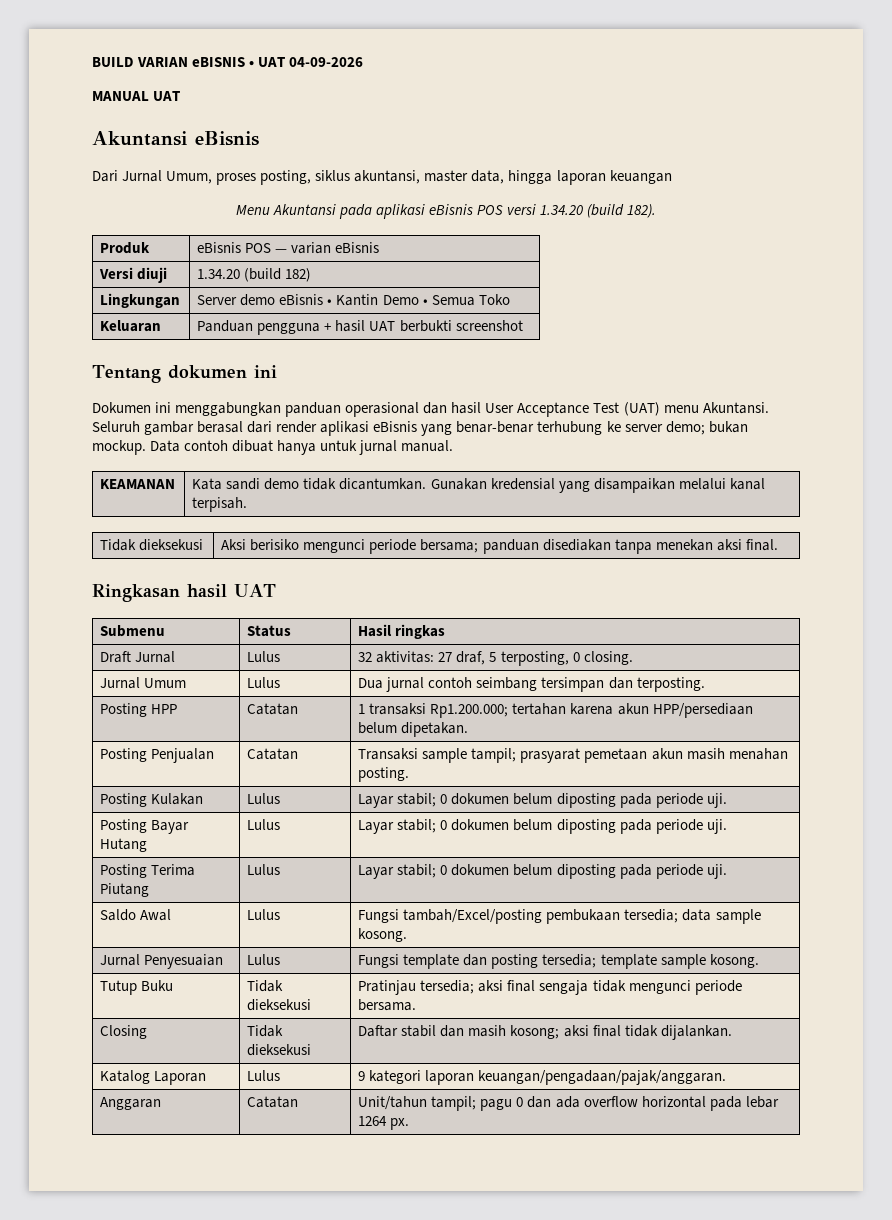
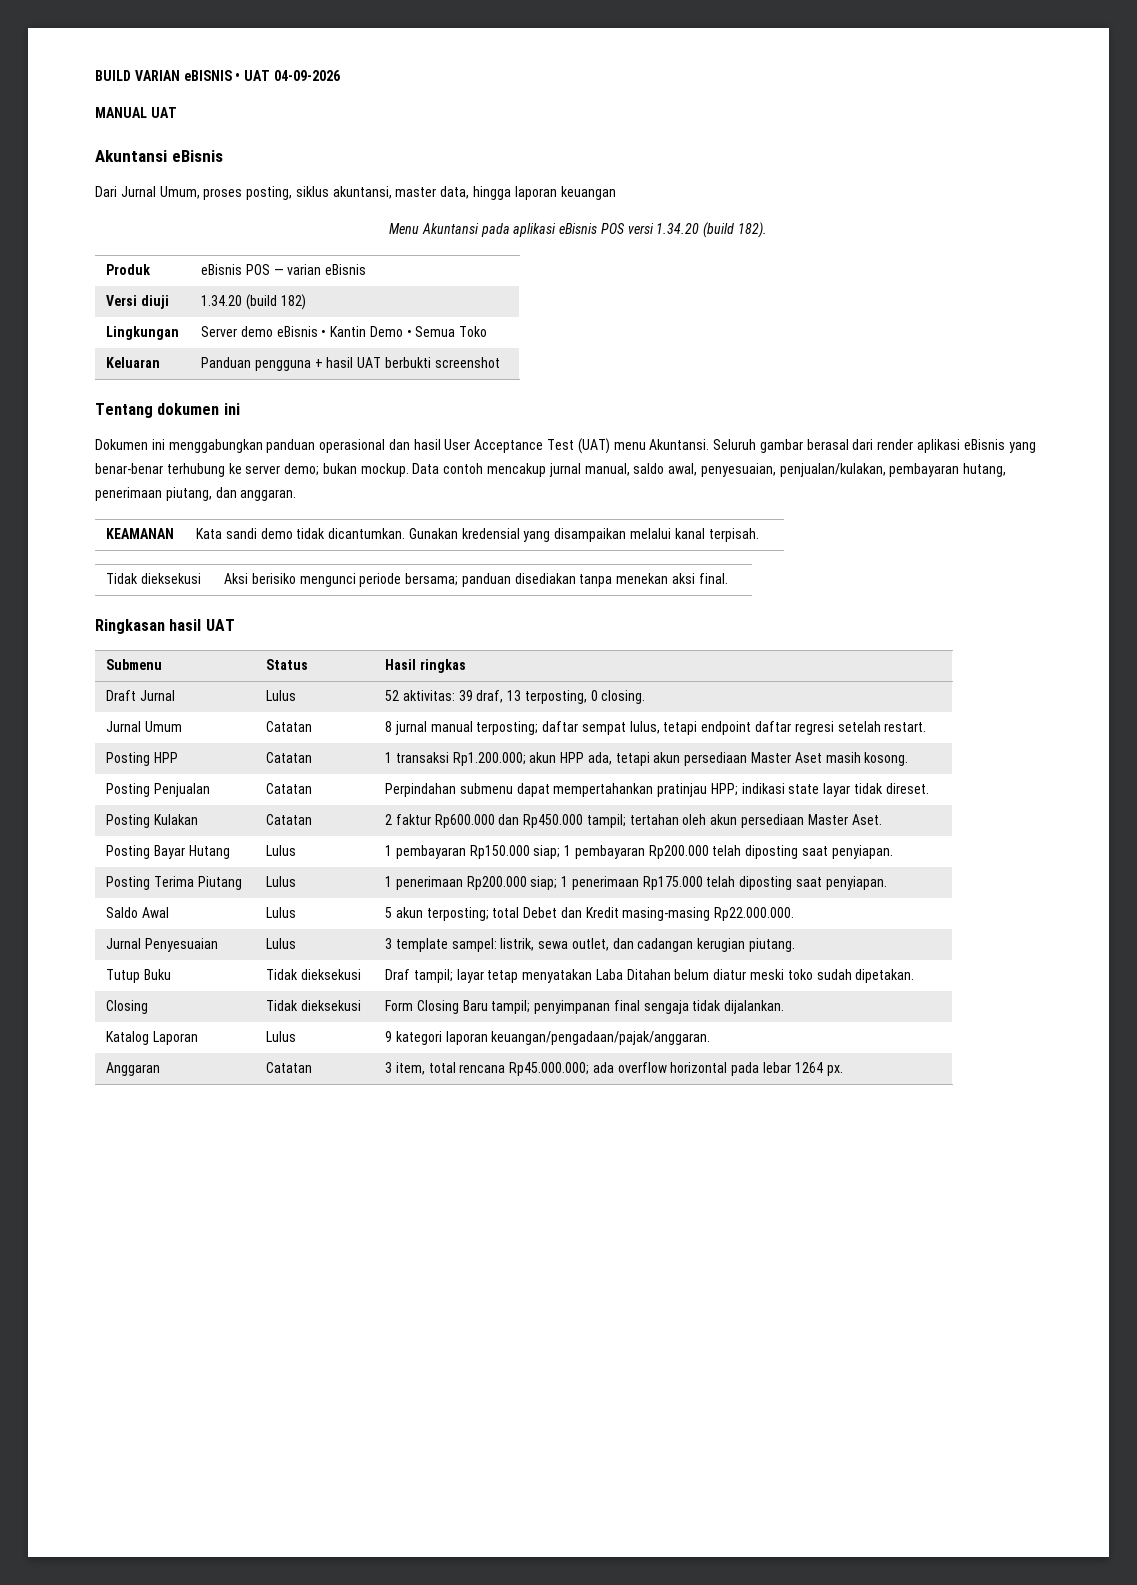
- Data contoh dibuat hanya untuk jurnal manual.
+ Data contoh mencakup jurnal manual, saldo awal, penyesuaian, penjualan/kulakan, pembayaran hutang, penerimaan piutang, dan anggaran.
- Draft Jurnal | Lulus | 32 aktivitas: 27 draf, 5 terposting, 0 closing.
+ Draft Jurnal | Lulus | 52 aktivitas: 39 draf, 13 terposting, 0 closing.
- Jurnal Umum | Lulus | Dua jurnal contoh seimbang tersimpan dan terposting.
+ Jurnal Umum | Catatan | 8 jurnal manual terposting; daftar sempat lulus, tetapi endpoint daftar regresi setelah restart.
- Posting HPP | Catatan | 1 transaksi Rp1.200.000; tertahan karena akun HPP/persediaan belum dipetakan.
- Posting Penjualan | Catatan | Transaksi sample tampil; prasyarat pemetaan akun masih menahan posting.
- Posting Kulakan | Lulus | Layar stabil; 0 dokumen belum diposting pada periode uji.
- Posting Bayar Hutang | Lulus | Layar stabil; 0 dokumen belum diposting pada periode uji.
- Posting Terima Piutang | Lulus | Layar stabil; 0 dokumen belum diposting pada periode uji.
- Saldo Awal | Lulus | Fungsi tambah/Excel/posting pembukaan tersedia; data sample kosong.
- Jurnal Penyesuaian | Lulus | Fungsi template dan posting tersedia; template sample kosong.
- Tutup Buku | Tidak dieksekusi | Pratinjau tersedia; aksi final sengaja tidak mengunci periode bersama.
- Closing | Tidak dieksekusi | Daftar stabil dan masih kosong; aksi final tidak dijalankan.
+ Posting HPP | Catatan | 1 transaksi Rp1.200.000; akun HPP ada, tetapi akun persediaan Master Aset masih kosong.
+ Posting Penjualan | Catatan | Perpindahan submenu dapat mempertahankan pratinjau HPP; indikasi state layar tidak direset.
+ Posting Kulakan | Catatan | 2 faktur Rp600.000 dan Rp450.000 tampil; tertahan oleh akun persediaan Master Aset.
+ Posting Bayar Hutang | Lulus | 1 pembayaran Rp150.000 siap; 1 pembayaran Rp200.000 telah diposting saat penyiapan.
+ Posting Terima Piutang | Lulus | 1 penerimaan Rp200.000 siap; 1 penerimaan Rp175.000 telah diposting saat penyiapan.
+ Saldo Awal | Lulus | 5 akun terposting; total Debet dan Kredit masing-masing Rp22.000.000.
+ Jurnal Penyesuaian | Lulus | 3 template sampel: listrik, sewa outlet, dan cadangan kerugian piutang.
+ Tutup Buku | Tidak dieksekusi | Draf tampil; layar tetap menyatakan Laba Ditahan belum diatur meski toko sudah dipetakan.
+ Closing | Tidak dieksekusi | Form Closing Baru tampil; penyimpanan final sengaja tidak dijalankan.
- Anggaran | Catatan | Unit/tahun tampil; pagu 0 dan ada overflow horizontal pada lebar 1264 px.
+ Anggaran | Catatan | 3 item, total rencana Rp45.000.000; ada overflow horizontal pada lebar 1264 px.

